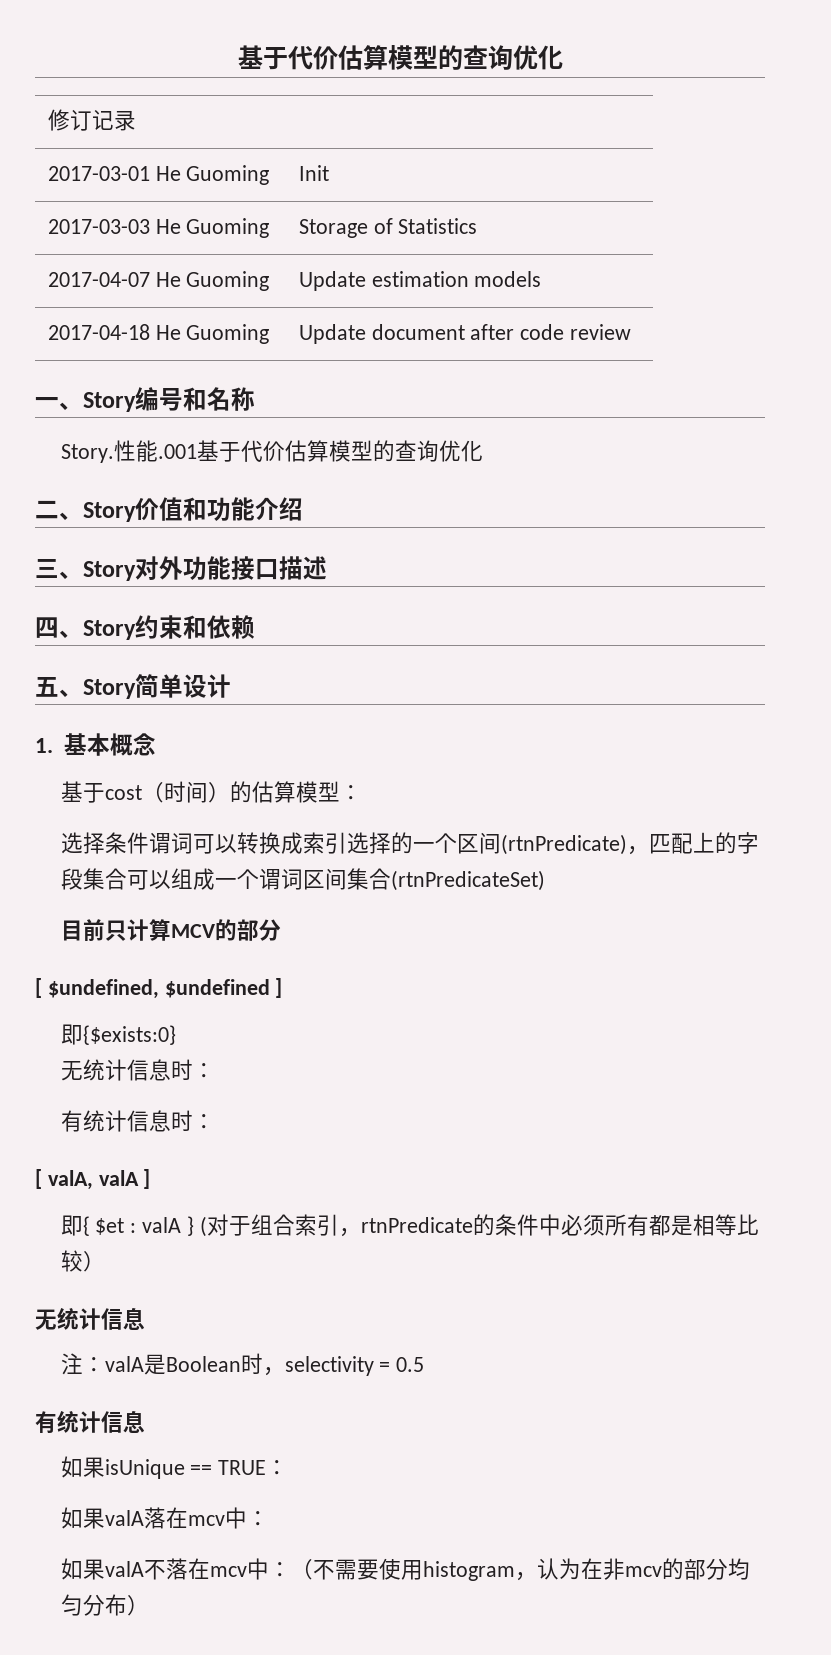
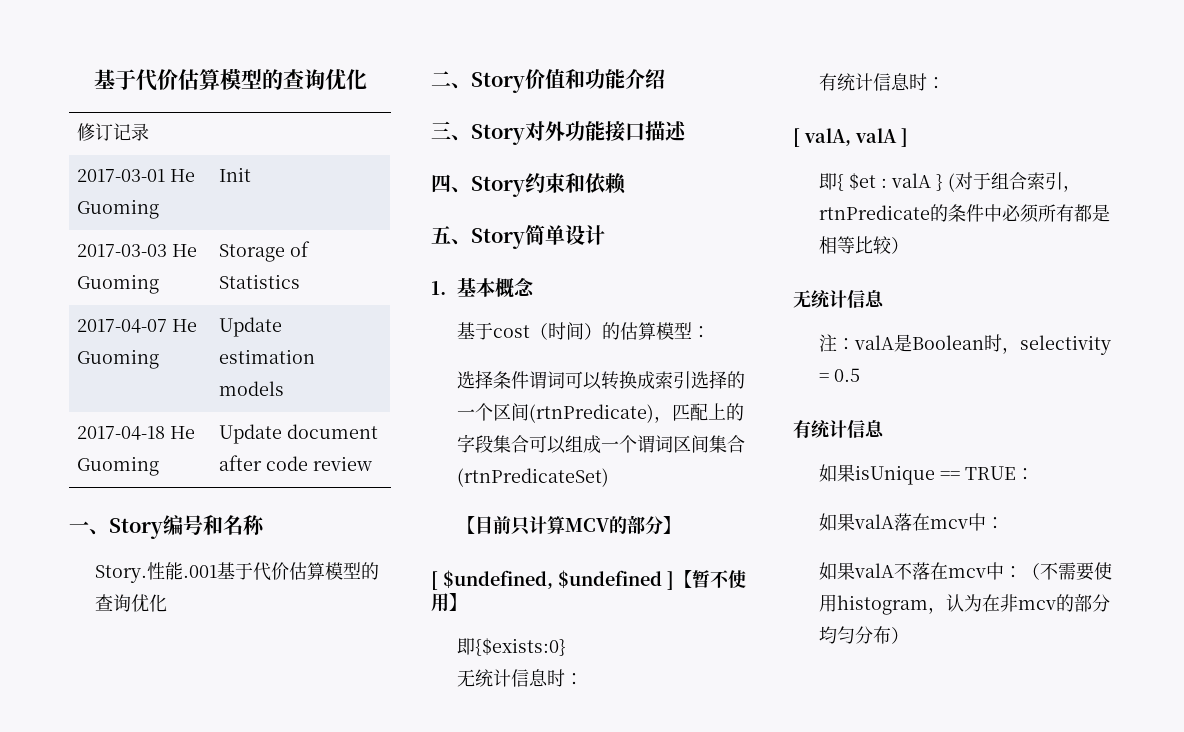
- 目前只计算MCV的部分
+ 【目前只计算MCV的部分】
- [ $undefined, $undefined ]
+ [ $undefined, $undefined ]【暂不使用】

